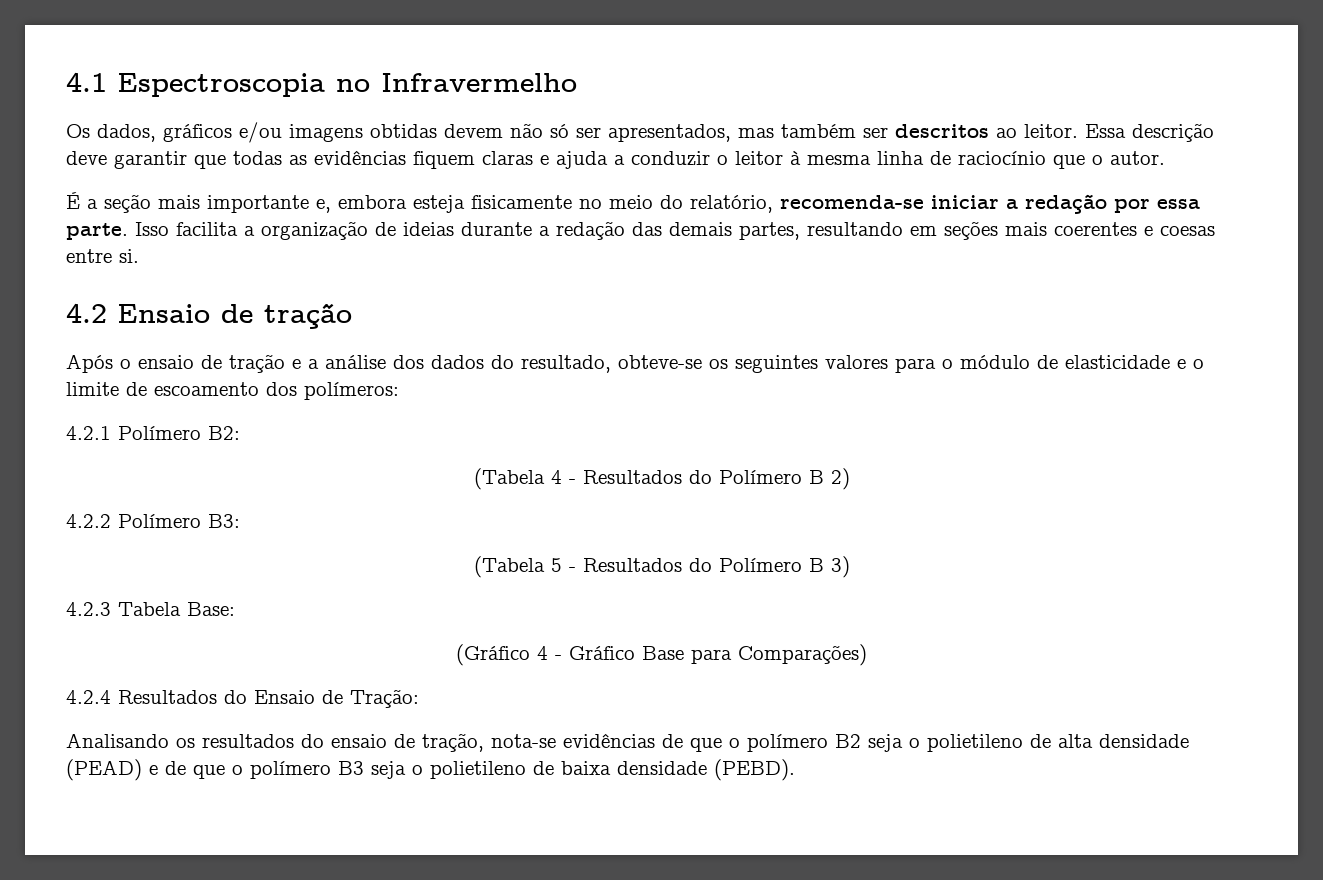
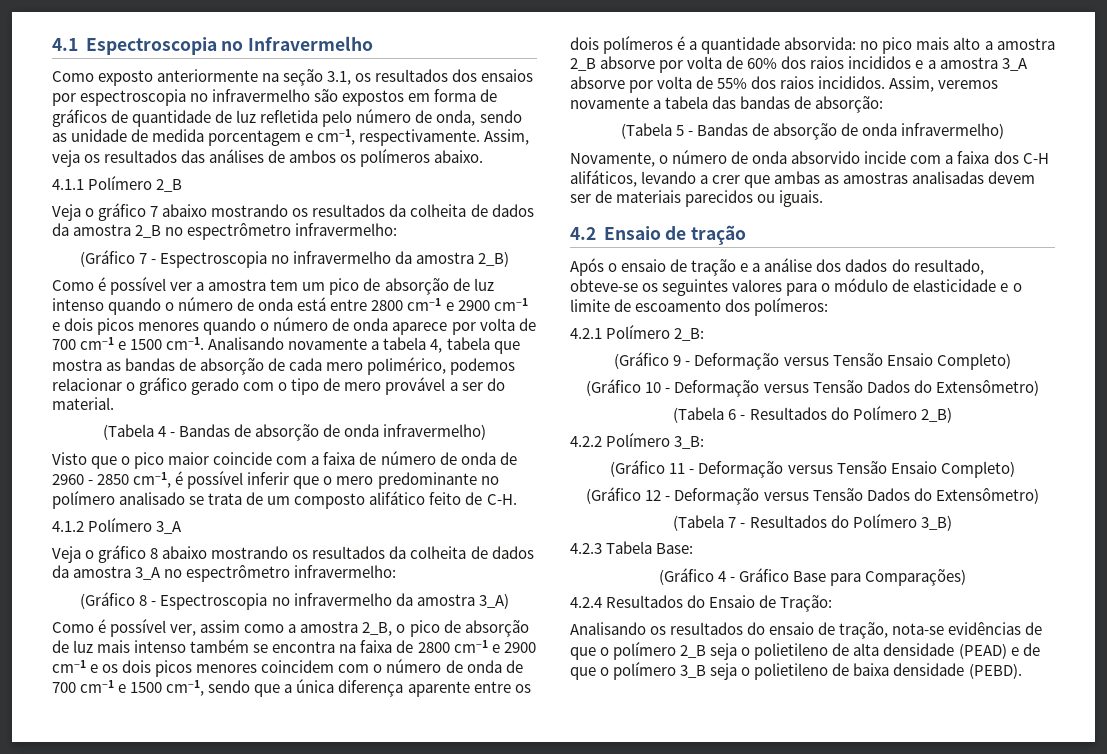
- Os dados, gráficos e/ou imagens obtidas devem não só ser apresentados, mas também ser descritos ao leitor. Essa descrição deve garantir que todas as evidências fiquem claras e ajuda a conduzir o leitor à mesma linha de raciocínio que o autor.
- É a seção mais importante e, embora esteja fisicamente no meio do relatório, recomenda-se iniciar a redação por essa parte. Isso facilita a organização de ideias durante a redação das demais partes, resultando em seções mais coerentes e coesas entre si.
+ Como exposto anteriormente na seção 3.1, os resultados dos ensaios por espectroscopia no infravermelho são expostos em forma de gráficos de quantidade de luz refletida pelo número de onda, sendo as unidade de medida porcentagem e cm−1, respectivamente. Assim, veja os resultados das análises de ambos os polímeros abaixo.
+ 4.1.1 Polímero 2_B
+ Veja o gráfico 7 abaixo mostrando os resultados da colheita de dados da amostra 2_B no espectrômetro infravermelho:
+ (Gráfico 7 - Espectroscopia no infravermelho da amostra 2_B)
+ Como é possível ver a amostra tem um pico de absorção de luz intenso quando o número de onda está entre 2800 cm−1 e 2900 cm−1 e dois picos menores quando o número de onda aparece por volta de 700 cm−1 e 1500 cm−1. Analisando novamente a tabela 4, tabela que mostra as bandas de absorção de cada mero polimérico, podemos relacionar o gráfico gerado com o tipo de mero provável a ser do material.
+ (Tabela 4 - Bandas de absorção de onda infravermelho)
+ Visto que o pico maior coincide com a faixa de número de onda de 2960 - 2850 cm−1, é possível inferir que o mero predominante no polímero analisado se trata de um composto alifático feito de C-H.
+ 4.1.2 Polímero 3_A
+ Veja o gráfico 8 abaixo mostrando os resultados da colheita de dados da amostra 3_A no espectrômetro infravermelho:
+ (Gráfico 8 - Espectroscopia no infravermelho da amostra 3_A)
+ Como é possível ver, assim como a amostra 2_B, o pico de absorção de luz mais intenso também se encontra na faixa de 2800 cm−1 e 2900 cm−1 e os dois picos menores coincidem com o número de onda de 700 cm−1 e 1500 cm−1, sendo que a única diferença aparente entre os dois polímeros é a quantidade absorvida: no pico mais alto a amostra 2_B absorve por volta de 60% dos raios incididos e a amostra 3_A absorve por volta de 55% dos raios incididos. Assim, veremos novamente a tabela das bandas de absorção:
+ (Tabela 5 - Bandas de absorção de onda infravermelho)
+ Novamente, o número de onda absorvido incide com a faixa dos C-H alifáticos, levando a crer que ambas as amostras analisadas devem ser de materiais parecidos ou iguais.
- 4.2.1 Polímero B2:
- (Tabela 4 - Resultados do Polímero B 2)
+ 4.2.1 Polímero 2_B:
+ (Gráfico 9 - Deformação versus Tensão Ensaio Completo)
+ (Gráfico 10 - Deformação versus Tensão Dados do Extensômetro)
+ (Tabela 6 - Resultados do Polímero 2_B)
- 4.2.2 Polímero B3:
- (Tabela 5 - Resultados do Polímero B 3)
+ 4.2.2 Polímero 3_B:
+ (Gráfico 11 - Deformação versus Tensão Ensaio Completo)
+ (Gráfico 12 - Deformação versus Tensão Dados do Extensômetro)
+ (Tabela 7 - Resultados do Polímero 3_B)
- Analisando os resultados do ensaio de tração, nota-se evidências de que o polímero B2 seja o polietileno de alta densidade (PEAD) e de que o polímero B3 seja o polietileno de baixa densidade (PEBD).
+ Analisando os resultados do ensaio de tração, nota-se evidências de que o polímero 2_B seja o polietileno de alta densidade (PEAD) e de que o polímero 3_B seja o polietileno de baixa densidade (PEBD).

